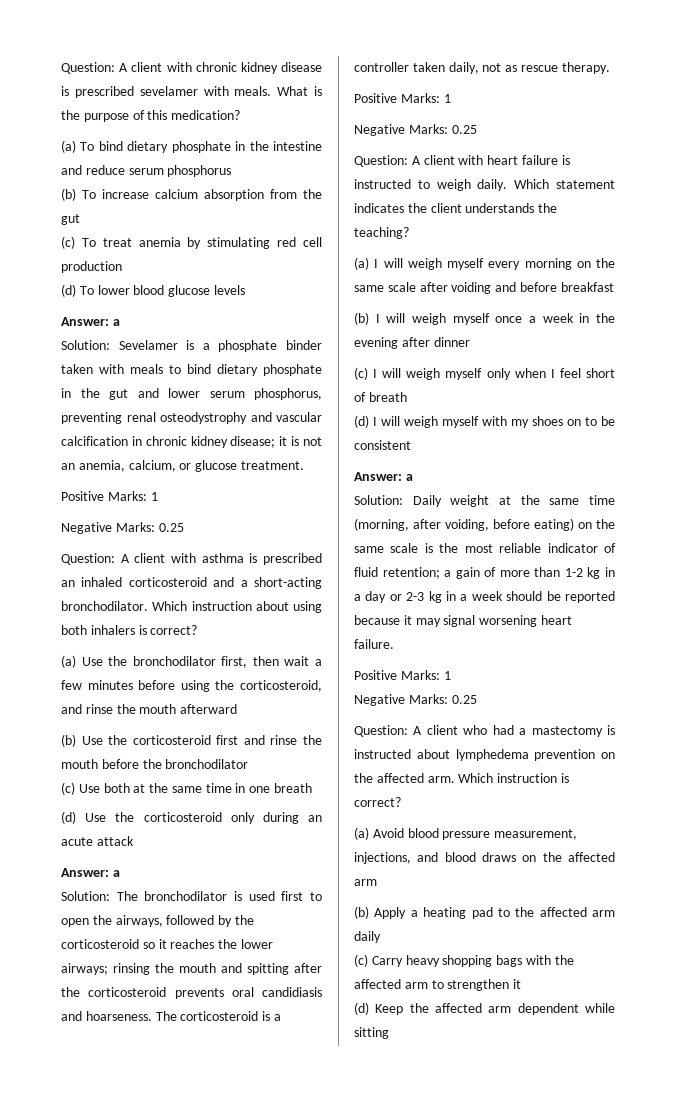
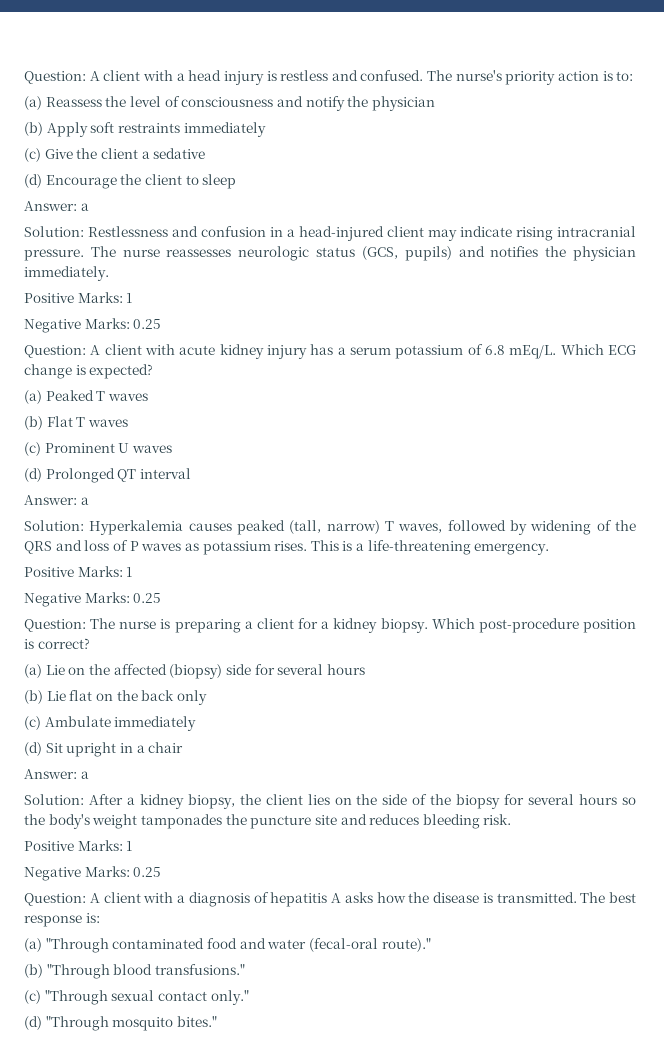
- Question: A client with chronic kidney disease is prescribed sevelamer with meals. What is the purpose of this medication?
- (a) To bind dietary phosphate in the intestine and reduce serum phosphorus
- (b) To increase calcium absorption from the gut
- (c) To treat anemia by stimulating red cell production
- (d) To lower blood glucose levels
+ Question: A client with a head injury is restless and confused. The nurse's priority action is to:
+ (a) Reassess the level of consciousness and notify the physician
+ (b) Apply soft restraints immediately
+ (c) Give the client a sedative
+ (d) Encourage the client to sleep
  Answer: a
- Solution: Sevelamer is a phosphate binder taken with meals to bind dietary phosphate in the gut and lower serum phosphorus, preventing renal osteodystrophy and vascular calcification in chronic kidney disease; it is not an anemia, calcium, or glucose treatment.
+ Solution: Restlessness and confusion in a head-injured client may indicate rising intracranial pressure. The nurse reassesses neurologic status (GCS, pupils) and notifies the physician immediately.
- Question: A client with asthma is prescribed an inhaled corticosteroid and a short-acting bronchodilator. Which instruction about using both inhalers is correct?
- (a) Use the bronchodilator first, then wait a few minutes before using the corticosteroid, and rinse the mouth afterward
- (b) Use the corticosteroid first and rinse the mouth before the bronchodilator
- (c) Use both at the same time in one breath
- (d) Use the corticosteroid only during an acute attack
+ Question: A client with acute kidney injury has a serum potassium of 6.8 mEq/L. Which ECG change is expected?
+ (a) Peaked T waves
+ (b) Flat T waves
+ (c) Prominent U waves
+ (d) Prolonged QT interval
  Answer: a
- Solution: The bronchodilator is used first to open the airways, followed by the corticosteroid so it reaches the lower airways; rinsing the mouth and spitting after the corticosteroid prevents oral candidiasis and hoarseness. The corticosteroid is a controller taken daily, not as rescue therapy.
+ Solution: Hyperkalemia causes peaked (tall, narrow) T waves, followed by widening of the QRS and loss of P waves as potassium rises. This is a life-threatening emergency.
+ Positive Marks: 1
+ Negative Marks: 0.25
+ Question: The nurse is preparing a client for a kidney biopsy. Which post-procedure position is correct?
+ (a) Lie on the affected (biopsy) side for several hours
+ (b) Lie flat on the back only
+ (c) Ambulate immediately
+ (d) Sit upright in a chair
+ Answer: a
+ Solution: After a kidney biopsy, the client lies on the side of the biopsy for several hours so the body's weight tamponades the puncture site and reduces bleeding risk.
- Question: A client with heart failure is instructed to weigh daily. Which statement indicates the client understands the teaching?
- (a) I will weigh myself every morning on the same scale after voiding and before breakfast
- (b) I will weigh myself once a week in the evening after dinner
- (c) I will weigh myself only when I feel short of breath
- (d) I will weigh myself with my shoes on to be consistent
- Answer: a
- Solution: Daily weight at the same time (morning, after voiding, before eating) on the same scale is the most reliable indicator of fluid retention; a gain of more than 1-2 kg in a day or 2-3 kg in a week should be reported because it may signal worsening heart failure.
- Positive Marks: 1
- Negative Marks: 0.25
- Question: A client who had a mastectomy is instructed about lymphedema prevention on the affected arm. Which instruction is correct?
- (a) Avoid blood pressure measurement, injections, and blood draws on the affected arm
- (b) Apply a heating pad to the affected arm daily
- (c) Carry heavy shopping bags with the affected arm to strengthen it
- (d) Keep the affected arm dependent while sitting
+ Question: A client with a diagnosis of hepatitis A asks how the disease is transmitted. The best response is:
+ (a) "Through contaminated food and water (fecal-oral route)."
+ (b) "Through blood transfusions."
+ (c) "Through sexual contact only."
+ (d) "Through mosquito bites."

